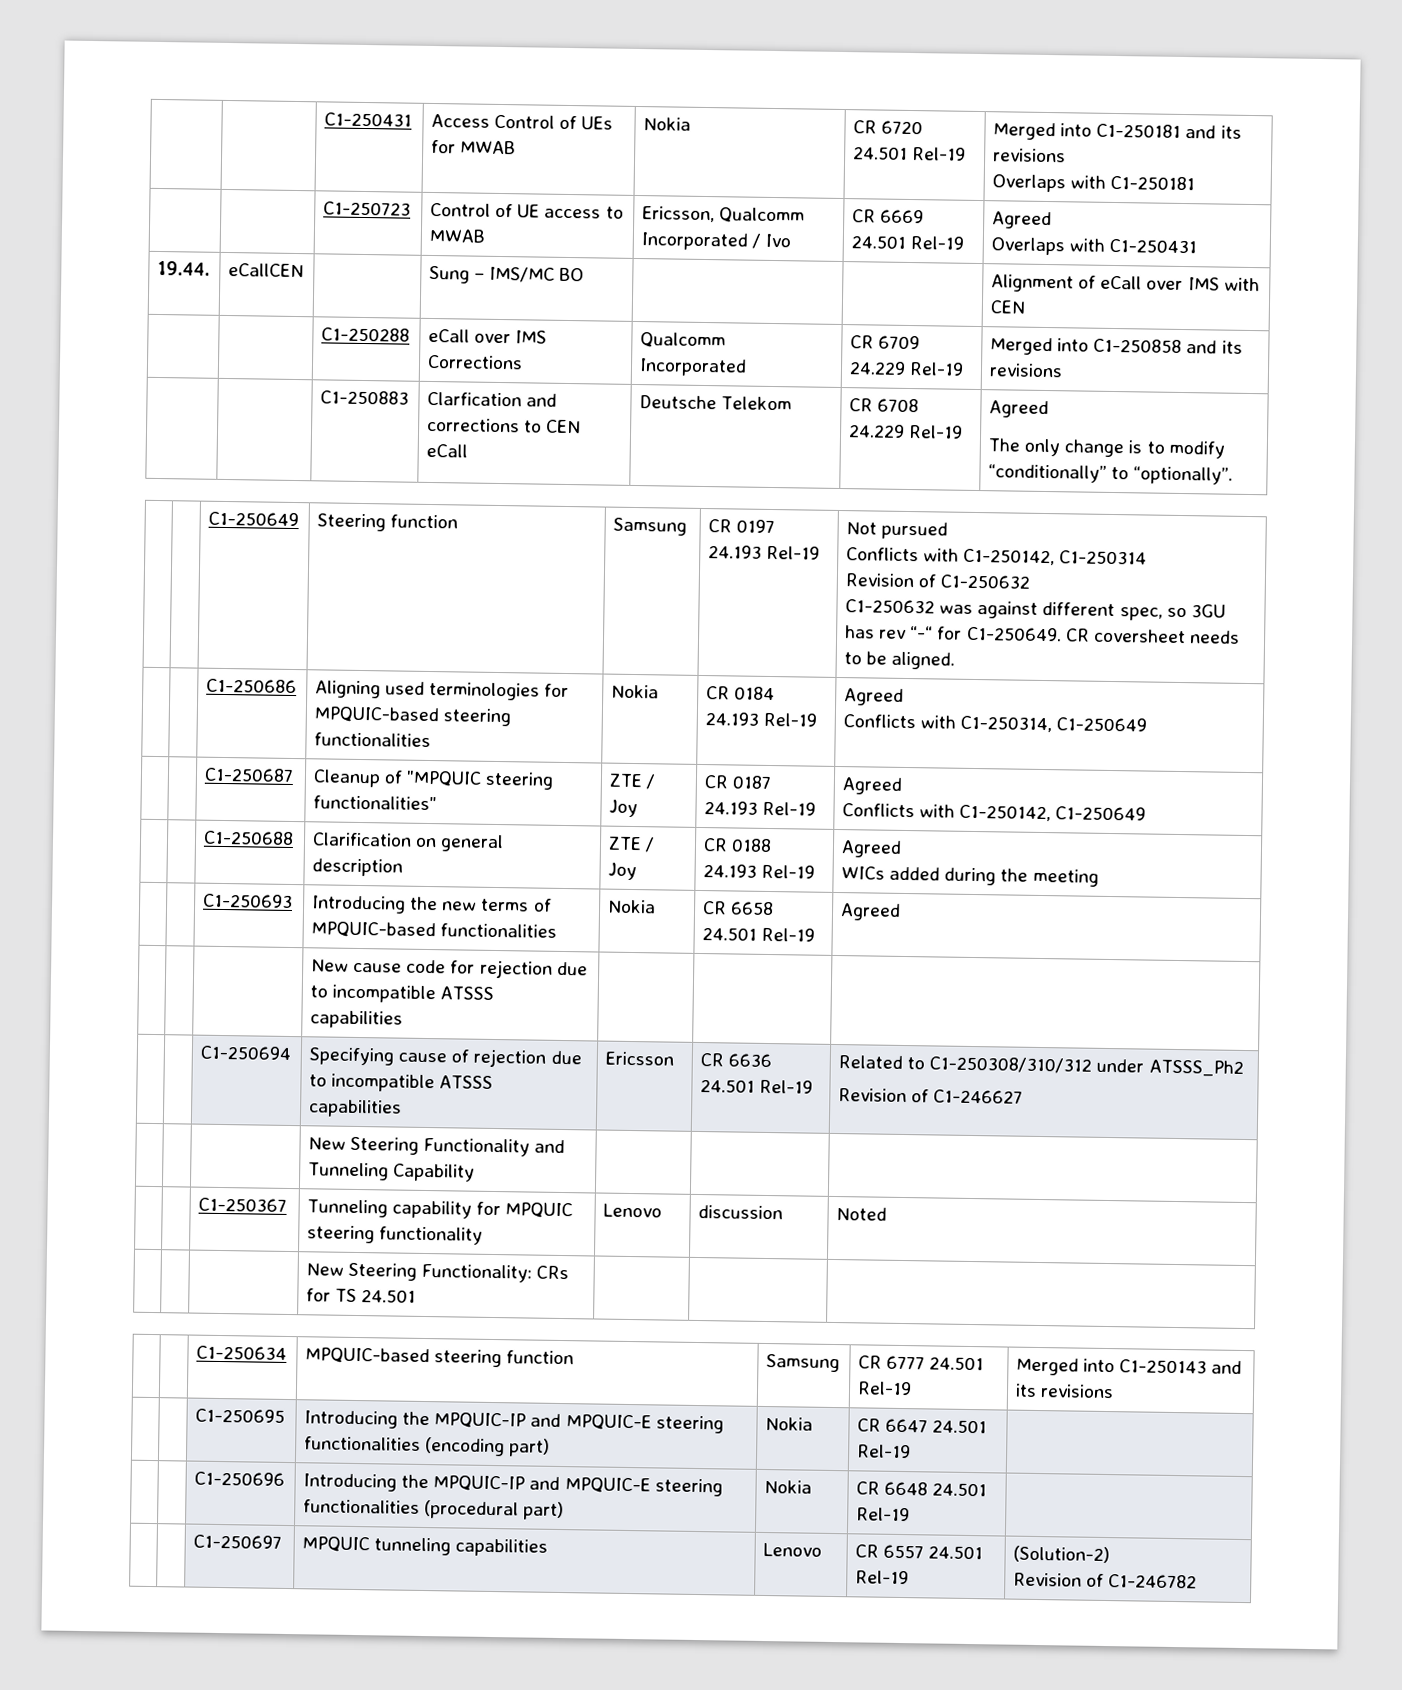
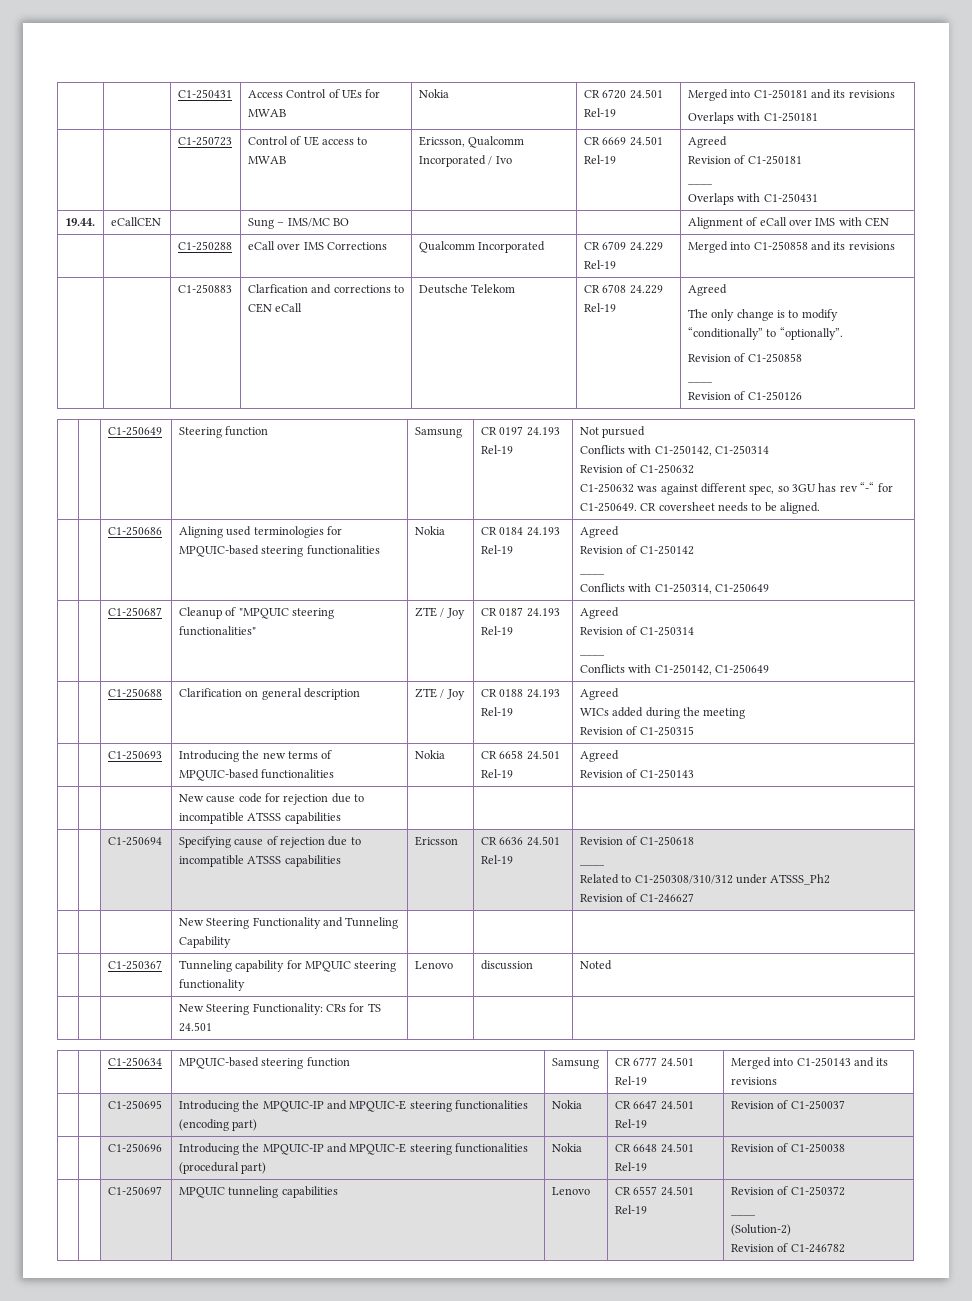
  | | C1-250723 | Control of UE access to MWAB | Ericsson, Qualcomm Incorporated / Ivo | CR 6669 24.501 Rel-19 | Agreed
+ Revision of C1-250181
+ ____
  | | C1-250883 | Clarfication and corrections to CEN eCall | Deutsche Telekom | CR 6708 24.229 Rel-19 | Agreed
  The only change is to modify “conditionally” to “optionally”.
+ Revision of C1-250858
+ ____
+ Revision of C1-250126
  | | C1-250686 | Aligning used terminologies for MPQUIC-based steering functionalities | Nokia | CR 0184 24.193 Rel-19 | Agreed
+ Revision of C1-250142
+ ____
  | | C1-250687 | Cleanup of "MPQUIC steering functionalities" | ZTE / Joy | CR 0187 24.193 Rel-19 | Agreed
+ Revision of C1-250314
+ ____
  | | C1-250688 | Clarification on general description | ZTE / Joy | CR 0188 24.193 Rel-19 | Agreed
  WICs added during the meeting
+ Revision of C1-250315
  | | C1-250693 | Introducing the new terms of MPQUIC-based functionalities | Nokia | CR 6658 24.501 Rel-19 | Agreed
+ Revision of C1-250143
- | | C1-250694 | Specifying cause of rejection due to incompatible ATSSS capabilities | Ericsson | CR 6636 24.501 Rel-19 | Related to C1-250308/310/312 under ATSSS_Ph2
+ | | C1-250694 | Specifying cause of rejection due to incompatible ATSSS capabilities | Ericsson | CR 6636 24.501 Rel-19 | Revision of C1-250618
+ ____
+ Related to C1-250308/310/312 under ATSSS_Ph2
- | | C1-250695 | Introducing the MPQUIC-IP and MPQUIC-E steering functionalities (encoding part) | Nokia | CR 6647 24.501 Rel-19 |
+ | | C1-250695 | Introducing the MPQUIC-IP and MPQUIC-E steering functionalities (encoding part) | Nokia | CR 6647 24.501 Rel-19 | Revision of C1-250037
- | | C1-250696 | Introducing the MPQUIC-IP and MPQUIC-E steering functionalities (procedural part) | Nokia | CR 6648 24.501 Rel-19 |
+ | | C1-250696 | Introducing the MPQUIC-IP and MPQUIC-E steering functionalities (procedural part) | Nokia | CR 6648 24.501 Rel-19 | Revision of C1-250038
- | | C1-250697 | MPQUIC tunneling capabilities | Lenovo | CR 6557 24.501 Rel-19 | (Solution-2)
+ | | C1-250697 | MPQUIC tunneling capabilities | Lenovo | CR 6557 24.501 Rel-19 | Revision of C1-250372
+ ____
+ (Solution-2)

